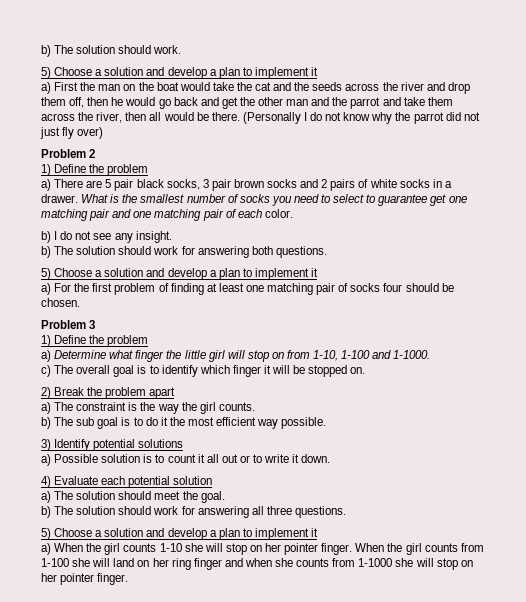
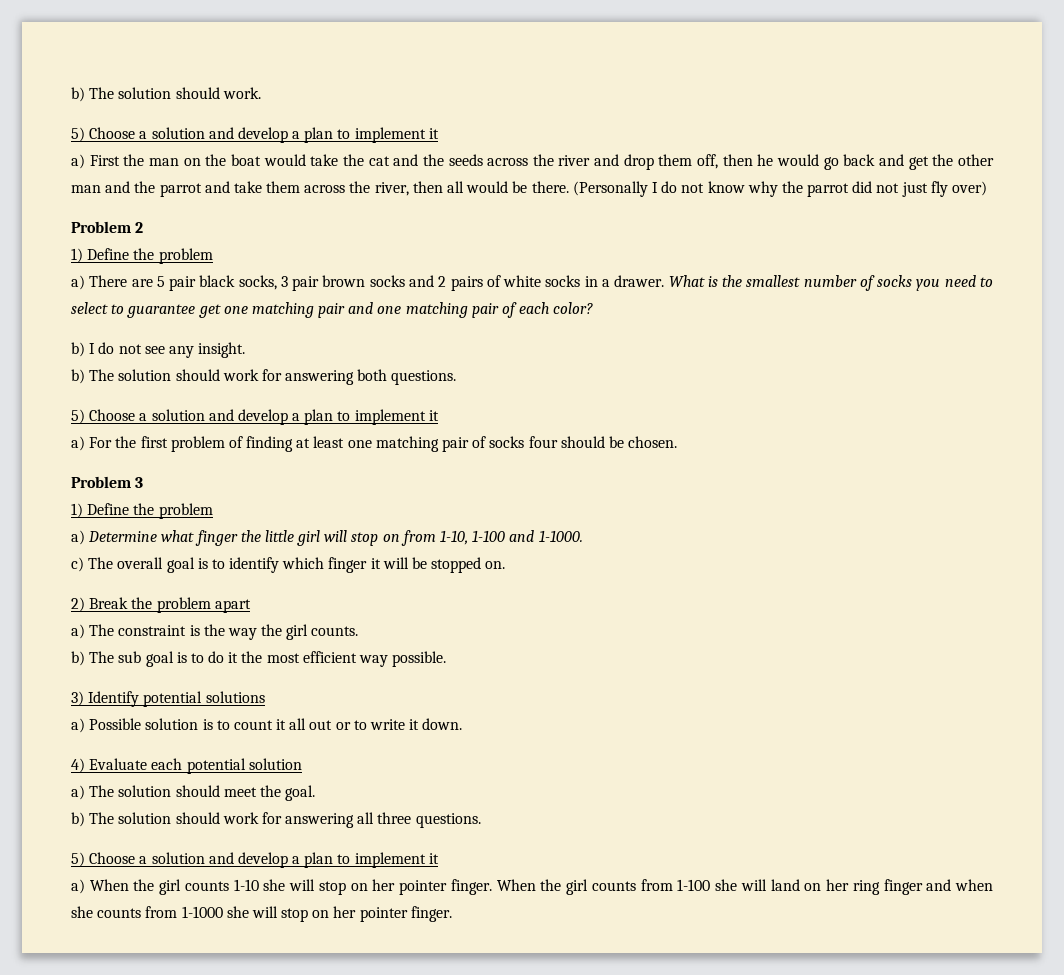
- What is the smallest number of socks you need to select to guarantee get one matching pair and one matching pair of each color.
+ What is the smallest number of socks you need to select to guarantee get one matching pair and one matching pair of each color?

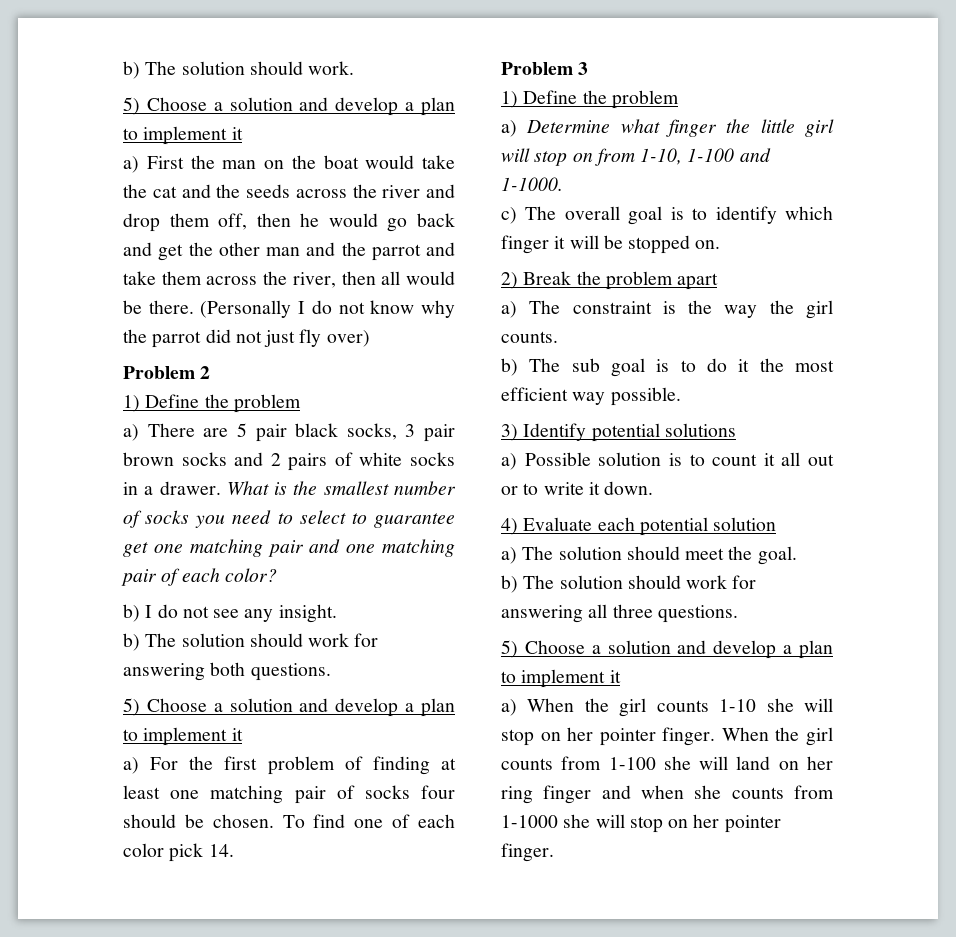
+ To find one of each color pick 14.

